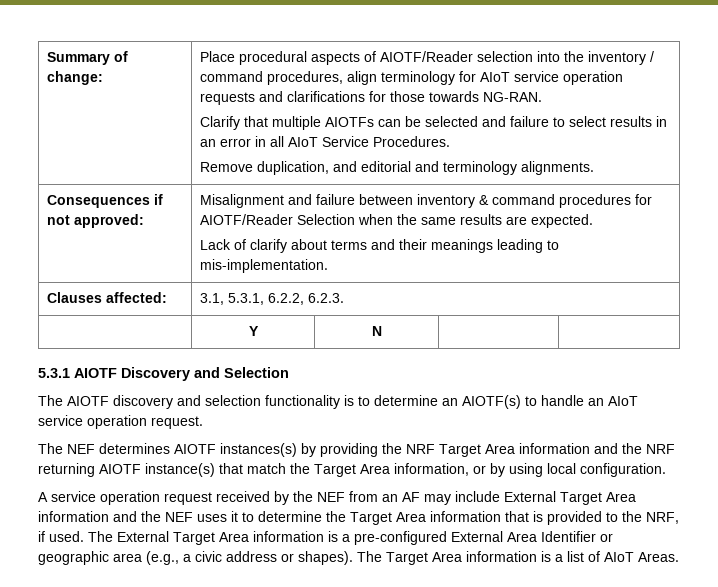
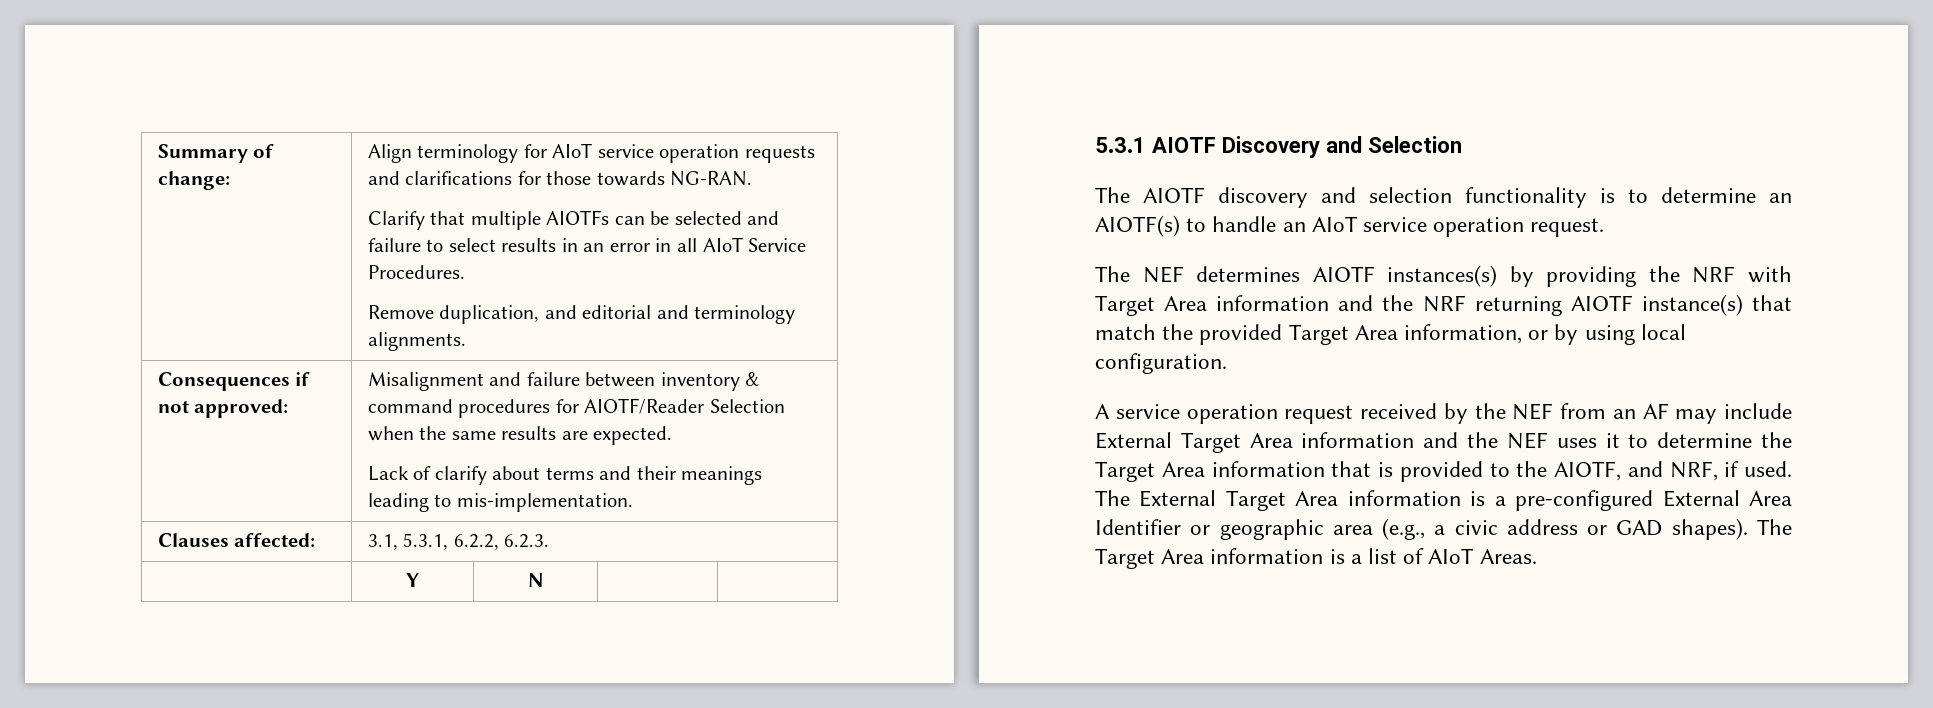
- Place procedural aspects of AIOTF/Reader selection into the inventory / command procedures, align terminology for AIoT service operation requests and clarifications for those towards NG-RAN.
+ Align terminology for AIoT service operation requests and clarifications for those towards NG-RAN.
- The NEF determines AIOTF instances(s) by providing the NRF Target Area information and the NRF returning AIOTF instance(s) that match the Target Area information, or by using local configuration.
+ The NEF determines AIOTF instances(s) by providing the NRF with Target Area information and the NRF returning AIOTF instance(s) that match the provided Target Area information, or by using local configuration.
- A service operation request received by the NEF from an AF may include External Target Area information and the NEF uses it to determine the Target Area information that is provided to the NRF, if used.
+ A service operation request received by the NEF from an AF may include External Target Area information and the NEF uses it to determine the Target Area information that is provided to the AIOTF, and NRF, if used.
- The External Target Area information is a pre-configured External Area Identifier or geographic area (e.g., a civic address or shapes).
+ The External Target Area information is a pre-configured External Area Identifier or geographic area (e.g., a civic address or GAD shapes).

